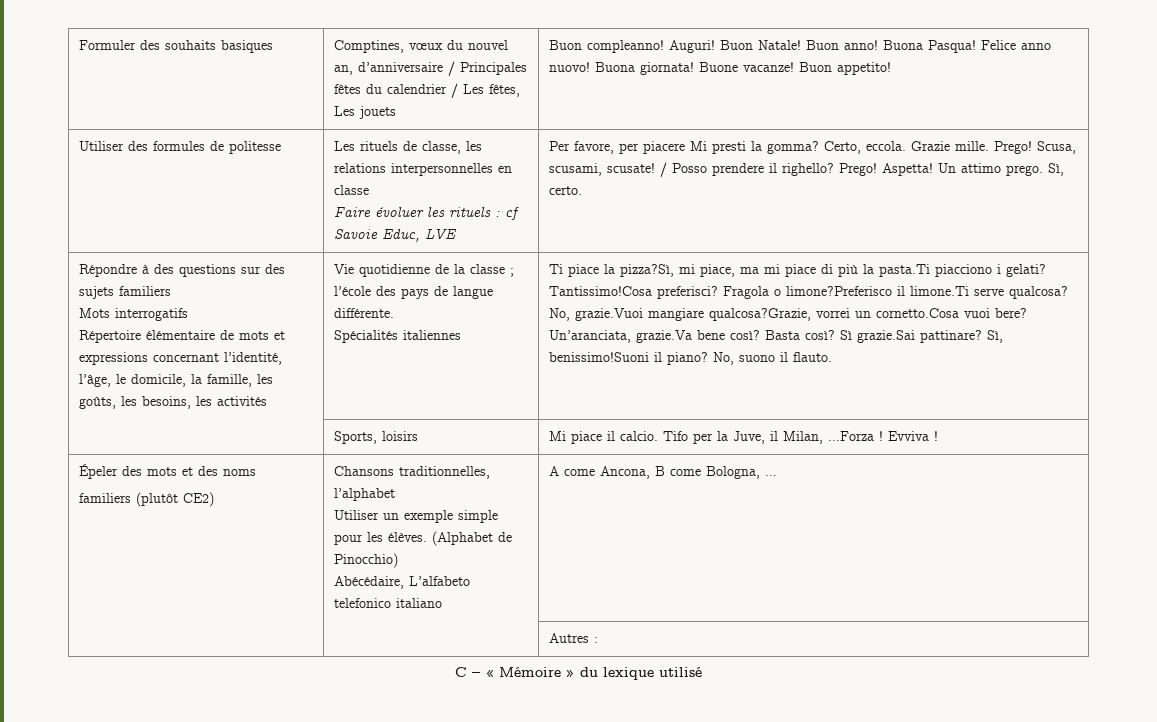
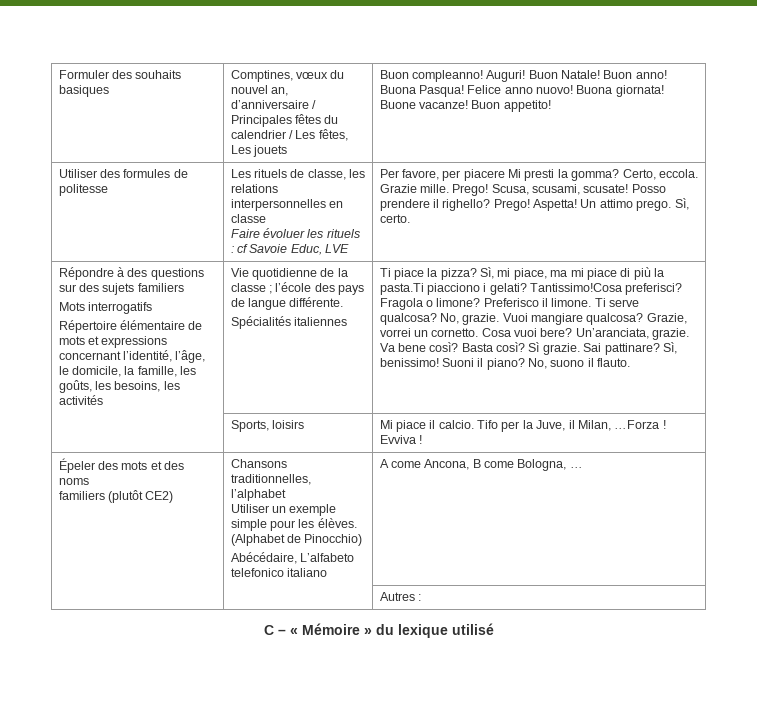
- / Posso prendere il righello?
+ Posso prendere il righello?
- Ti piace la pizza?Sì, mi piace, ma mi piace di più la pasta.Ti piacciono i gelati?
+ Ti piace la pizza? Sì, mi piace, ma mi piace di più la pasta.Ti piacciono i gelati?
- Fragola o limone?Preferisco il limone.Ti serve qualcosa? No, grazie.Vuoi mangiare qualcosa?Grazie, vorrei un cornetto.Cosa vuoi bere?
+ Fragola o limone? Preferisco il limone. Ti serve qualcosa? No, grazie. Vuoi mangiare qualcosa? Grazie, vorrei un cornetto. Cosa vuoi bere?
- Un’aranciata, grazie.Va bene così?
+ Un’aranciata, grazie. Va bene così?
- Sì grazie.Sai pattinare? Sì, benissimo!Suoni il piano?
+ Sì grazie. Sai pattinare? Sì, benissimo! Suoni il piano?

